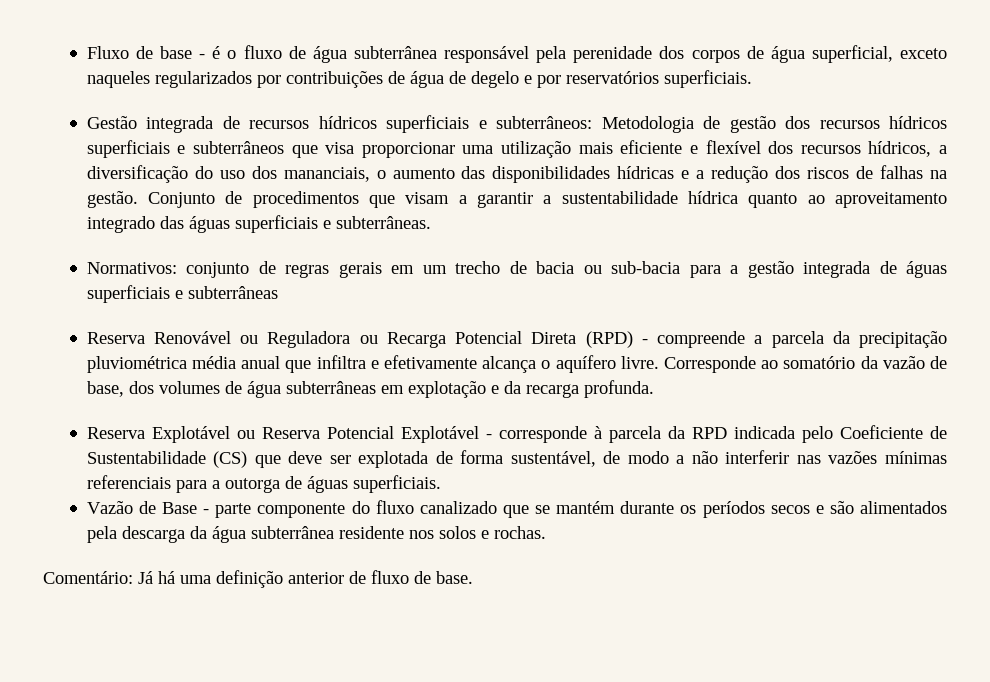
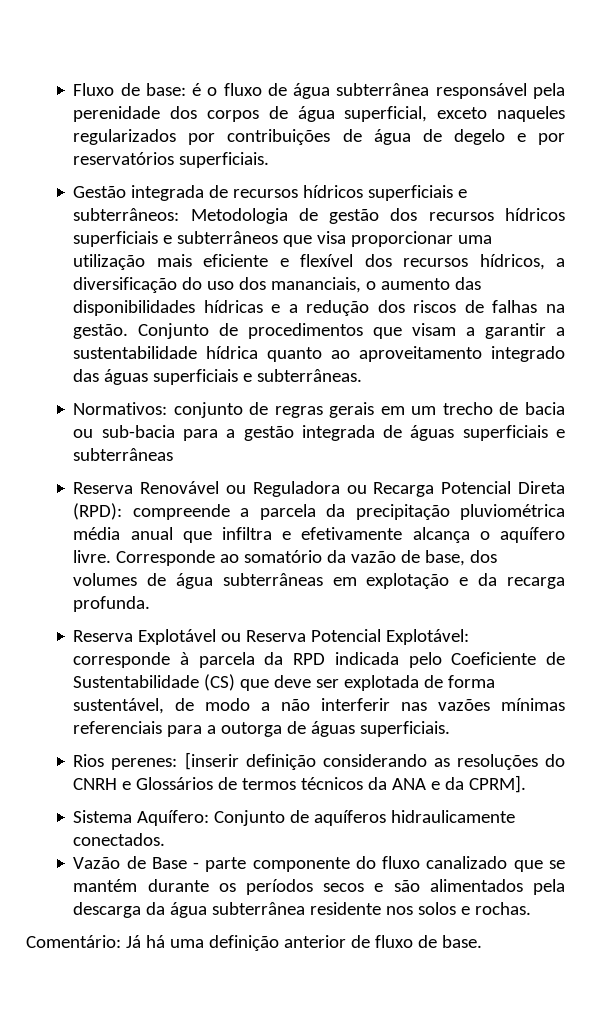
- Fluxo de base - é o fluxo de água subterrânea responsável pela perenidade dos corpos de água superficial, exceto naqueles regularizados por contribuições de água de degelo e por reservatórios superficiais.
+ Fluxo de base: é o fluxo de água subterrânea responsável pela perenidade dos corpos de água superficial, exceto naqueles regularizados por contribuições de água de degelo e por reservatórios superficiais.
- Reserva Renovável ou Reguladora ou Recarga Potencial Direta (RPD) - compreende a parcela da precipitação pluviométrica média anual que infiltra e efetivamente alcança o aquífero livre.
+ Reserva Renovável ou Reguladora ou Recarga Potencial Direta (RPD): compreende a parcela da precipitação pluviométrica média anual que infiltra e efetivamente alcança o aquífero livre.
- Reserva Explotável ou Reserva Potencial Explotável - corresponde à parcela da RPD indicada pelo Coeficiente de Sustentabilidade (CS) que deve ser explotada de forma sustentável, de modo a não interferir nas vazões mínimas referenciais para a outorga de águas superficiais.
+ Reserva Explotável ou Reserva Potencial Explotável: corresponde à parcela da RPD indicada pelo Coeficiente de Sustentabilidade (CS) que deve ser explotada de forma sustentável, de modo a não interferir nas vazões mínimas referenciais para a outorga de águas superficiais.
+ Rios perenes: [inserir definição considerando as resoluções do CNRH e Glossários de termos técnicos da ANA e da CPRM].
+ Sistema Aquífero: Conjunto de aquíferos hidraulicamente conectados.

